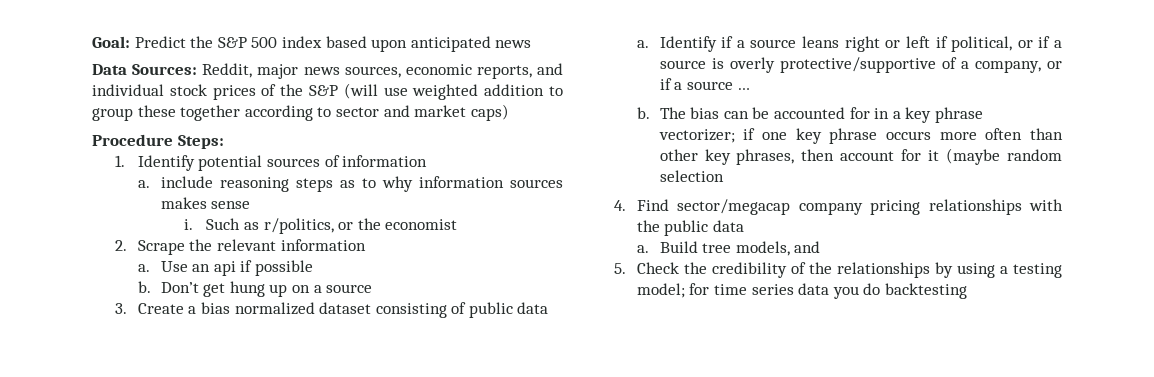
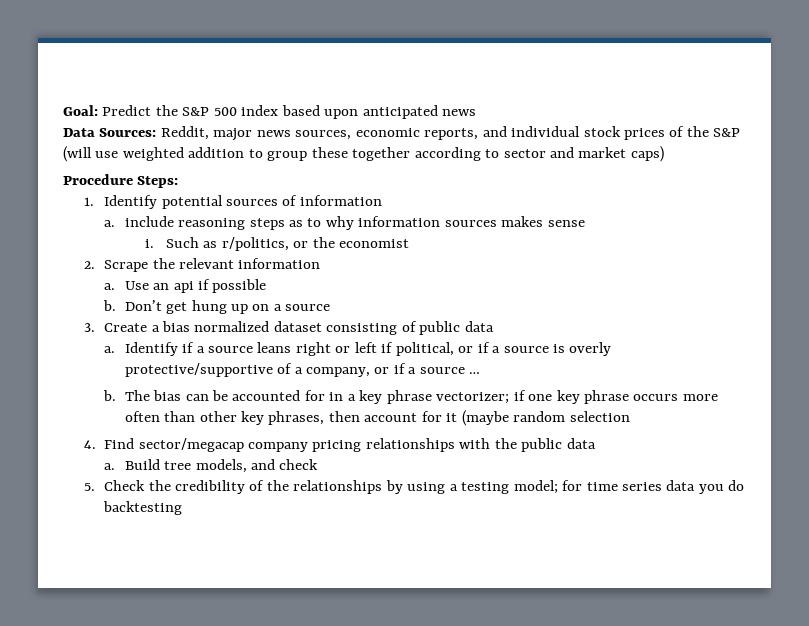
- Build tree models, and
+ Build tree models, and check

